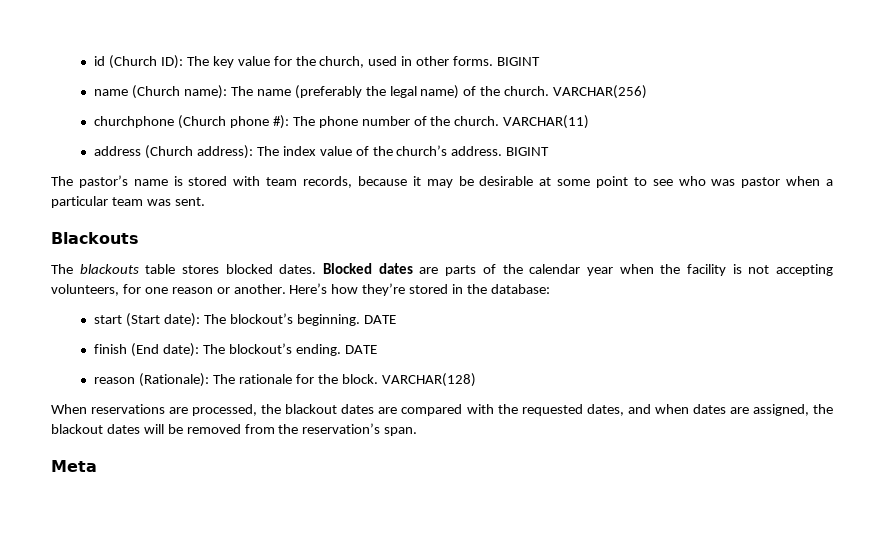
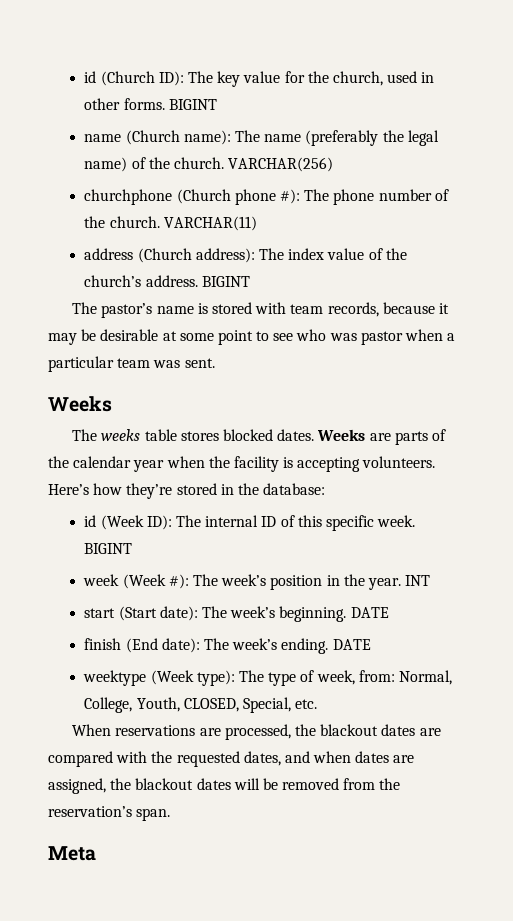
  The pastor’s name is stored with team records, because it may be desirable at some point to see who was pastor when a particular team was sent.
- Blackouts
- The blackouts table stores blocked dates.
+ Weeks
+ The weeks table stores blocked dates.
- Blocked dates are parts of the calendar year when the facility is not accepting volunteers, for one reason or another.
+ Weeks are parts of the calendar year when the facility is accepting volunteers.
+ id (Week ID): The internal ID of this specific week. BIGINT
+ week (Week #): The week’s position in the year. INT
- start (Start date): The blockout’s beginning.
+ start (Start date): The week’s beginning.
- finish (End date): The blockout’s ending.
+ finish (End date): The week’s ending.
- reason (Rationale): The rationale for the block. VARCHAR(128)
+ weektype (Week type): The type of week, from: Normal, College, Youth, CLOSED, Special, etc.

